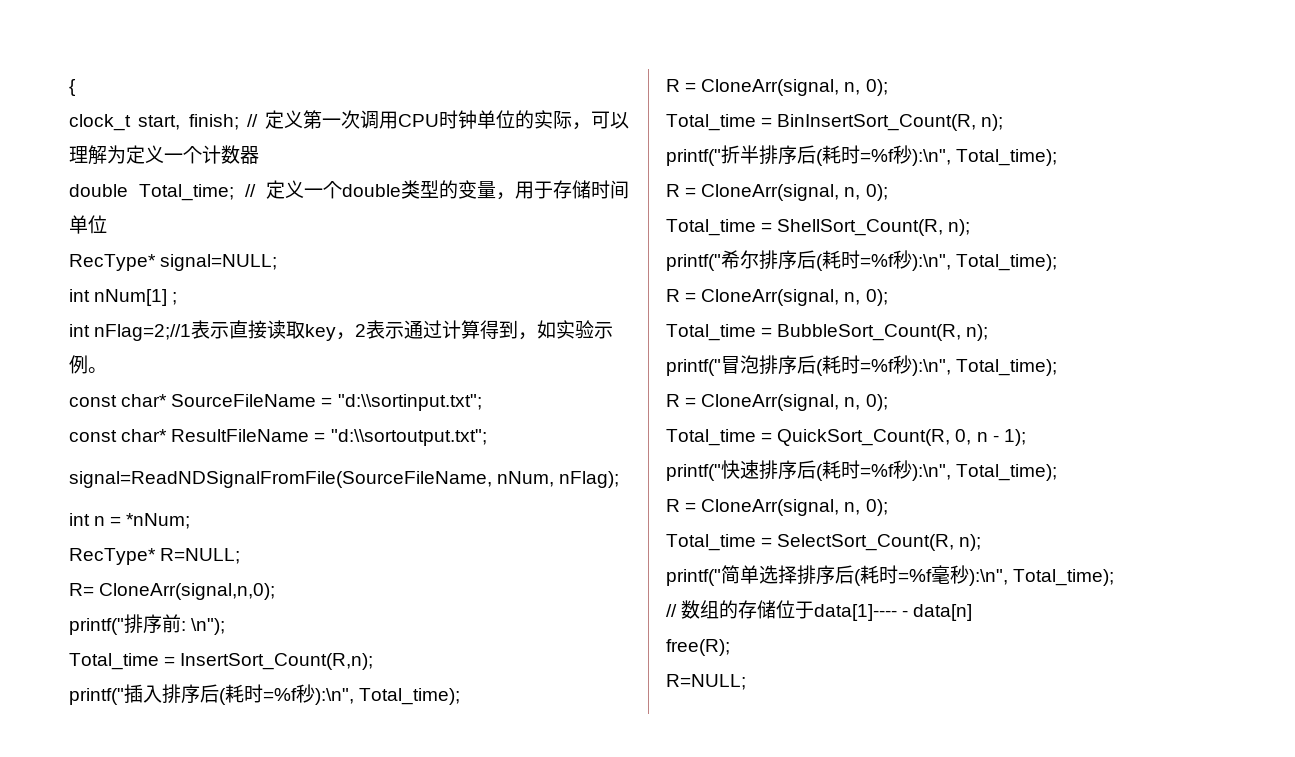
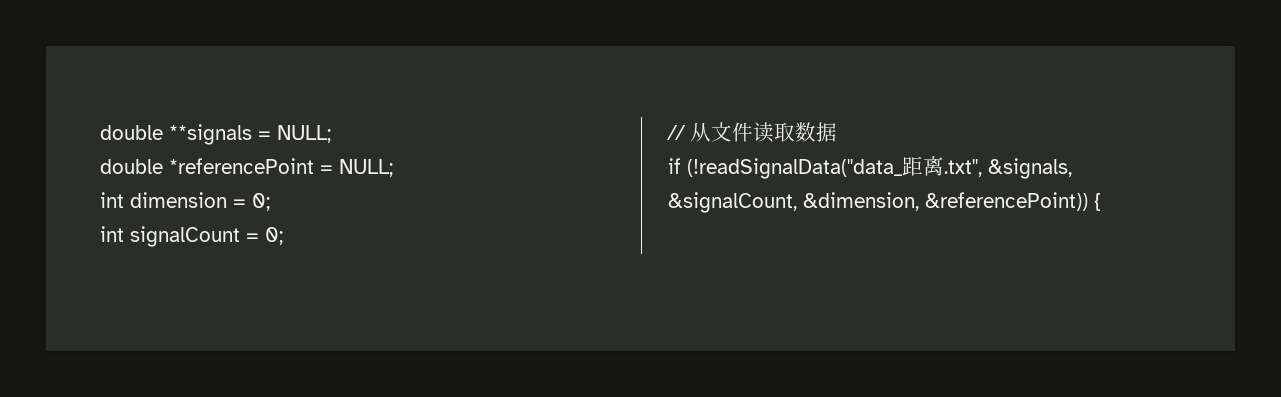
- {
- clock_t start, finish; // 定义第一次调用CPU时钟单位的实际，可以理解为定义一个计数器
- double Total_time; // 定义一个double类型的变量，用于存储时间单位
- RecType* signal=NULL;
- int nNum[1] ;
- int nFlag=2;//1表示直接读取key，2表示通过计算得到，如实验示例。
- const char* SourceFileName = "d:\\sortinput.txt";
- const char* ResultFileName = "d:\\sortoutput.txt";
- signal=ReadNDSignalFromFile(SourceFileName, nNum, nFlag);
- int n = *nNum;
- RecType* R=NULL;
- R= CloneArr(signal,n,0);
- printf("排序前: \n");
- Total_time = InsertSort_Count(R,n);
- printf("插入排序后(耗时=%f秒):\n", Total_time);
- R = CloneArr(signal, n, 0);
- Total_time = BinInsertSort_Count(R, n);
- printf("折半排序后(耗时=%f秒):\n", Total_time);
- R = CloneArr(signal, n, 0);
- Total_time = ShellSort_Count(R, n);
- printf("希尔排序后(耗时=%f秒):\n", Total_time);
- R = CloneArr(signal, n, 0);
- Total_time = BubbleSort_Count(R, n);
- printf("冒泡排序后(耗时=%f秒):\n", Total_time);
- R = CloneArr(signal, n, 0);
- Total_time = QuickSort_Count(R, 0, n - 1);
- printf("快速排序后(耗时=%f秒):\n", Total_time);
- R = CloneArr(signal, n, 0);
- Total_time = SelectSort_Count(R, n);
- printf("简单选择排序后(耗时=%f毫秒):\n", Total_time);
- // 数组的存储位于data[1]---- - data[n]
- free(R);
- R=NULL;
+ double **signals = NULL;
+ double *referencePoint = NULL;
+ int dimension = 0;
+ int signalCount = 0;
+ // 从文件读取数据
+ if (!readSignalData("data_距离.txt", &signals, &signalCount, &dimension, &referencePoint)) {

